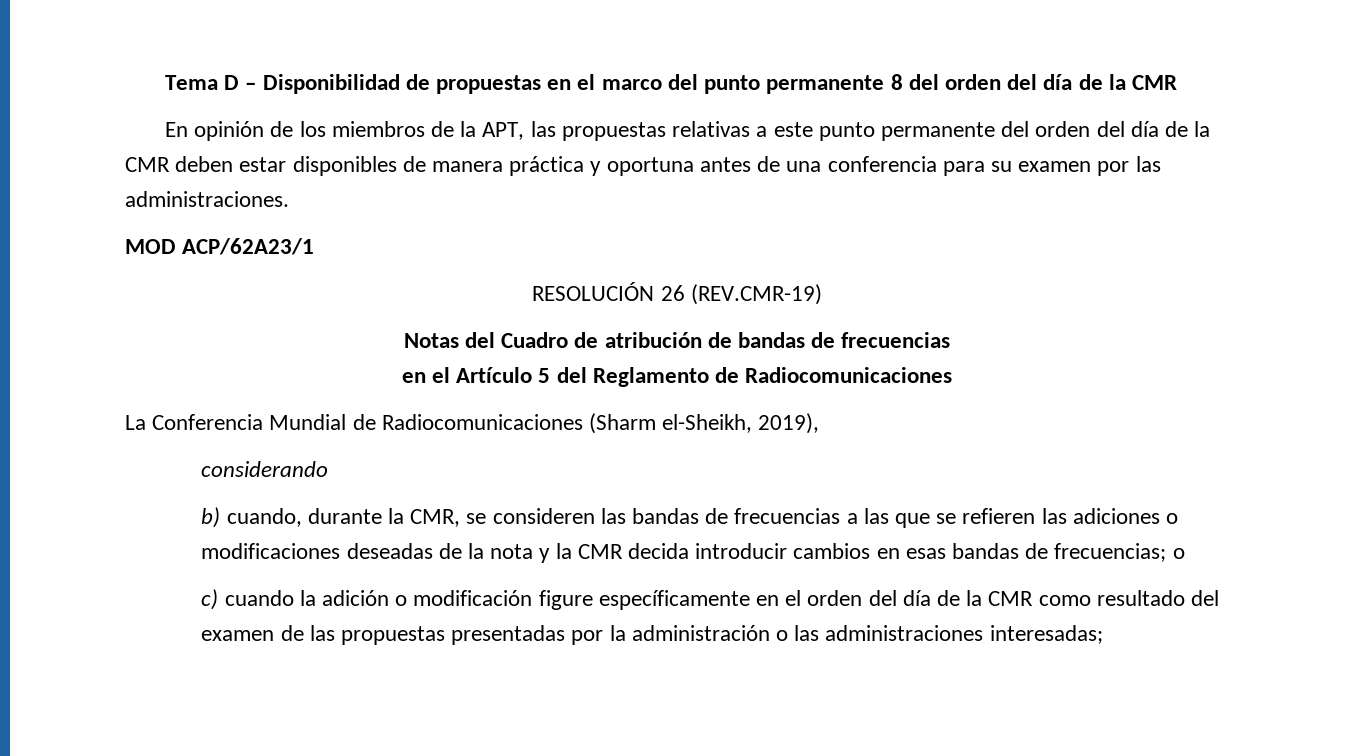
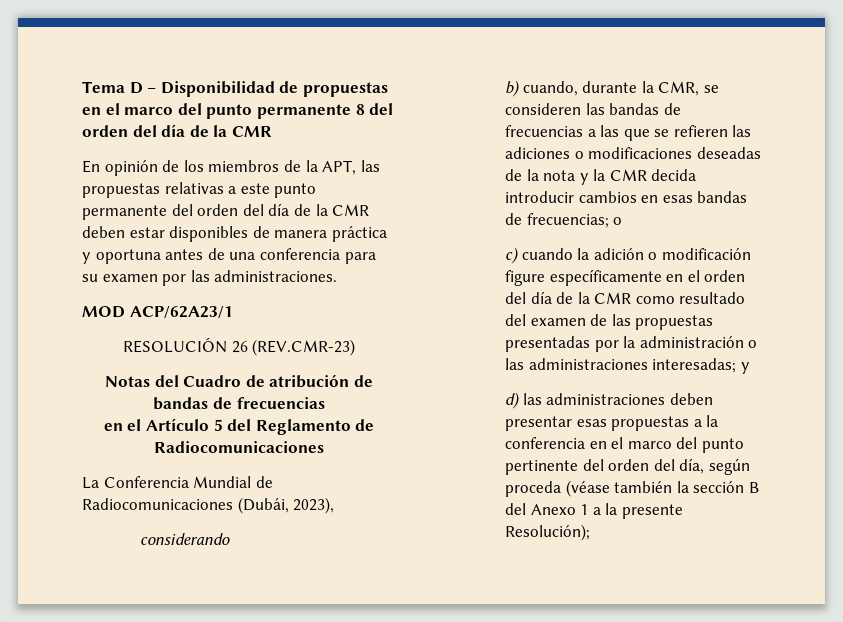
- RESOLUCIÓN 26 (REV.CMR-19)
+ RESOLUCIÓN 26 (REV.CMR-23)
- La Conferencia Mundial de Radiocomunicaciones (Sharm el-Sheikh, 2019),
+ La Conferencia Mundial de Radiocomunicaciones (Dubái, 2023),
- c) cuando la adición o modificación figure específicamente en el orden del día de la CMR como resultado del examen de las propuestas presentadas por la administración o las administraciones interesadas;
+ c) cuando la adición o modificación figure específicamente en el orden del día de la CMR como resultado del examen de las propuestas presentadas por la administración o las administraciones interesadas; y
+ d) las administraciones deben presentar esas propuestas a la conferencia en el marco del punto pertinente del orden del día, según proceda (véase también la sección B del Anexo 1 a la presente Resolución);

